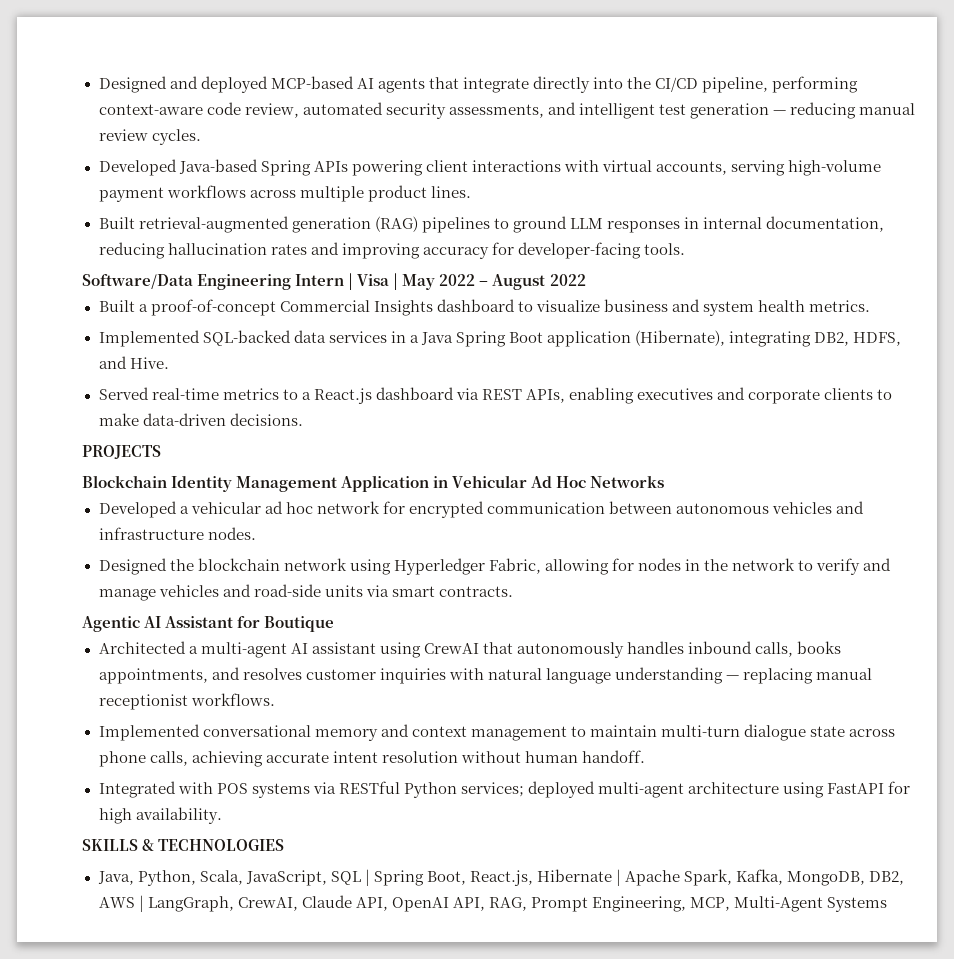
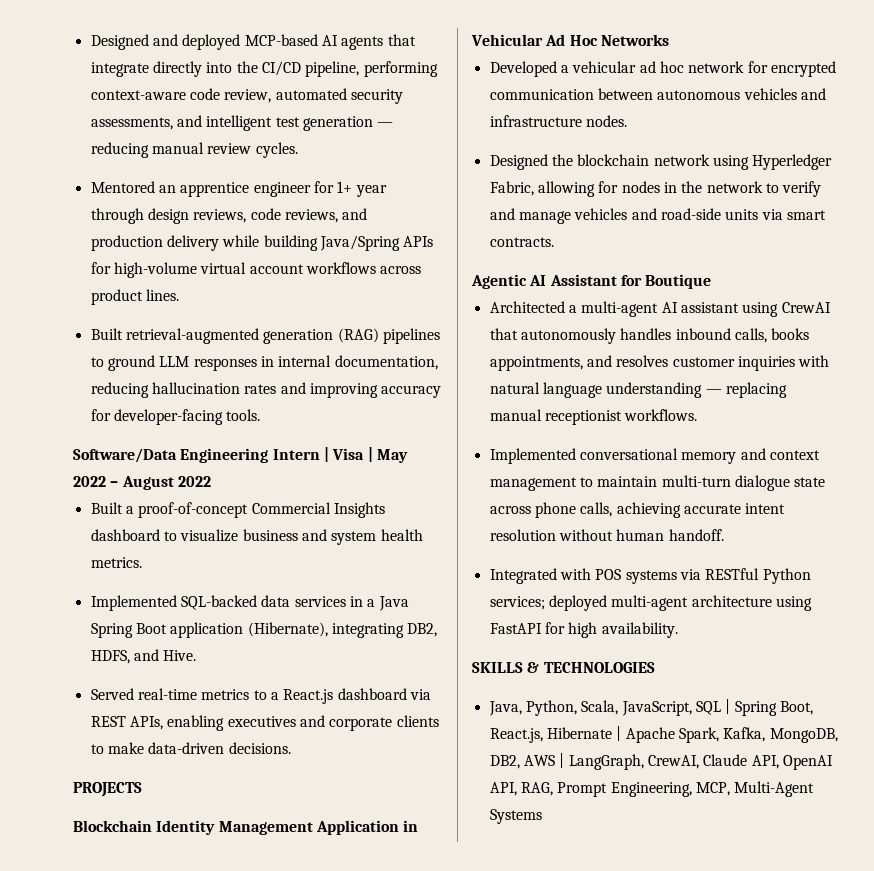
- Developed Java-based Spring APIs powering client interactions with virtual accounts, serving high-volume payment workflows across multiple product lines.
+ Mentored an apprentice engineer for 1+ year through design reviews, code reviews, and production delivery while building Java/Spring APIs for high-volume virtual account workflows across product lines.

